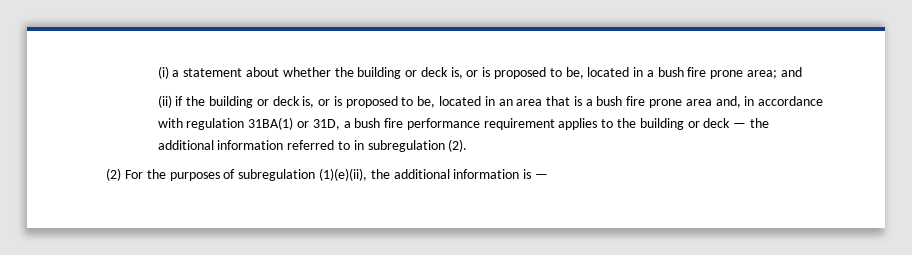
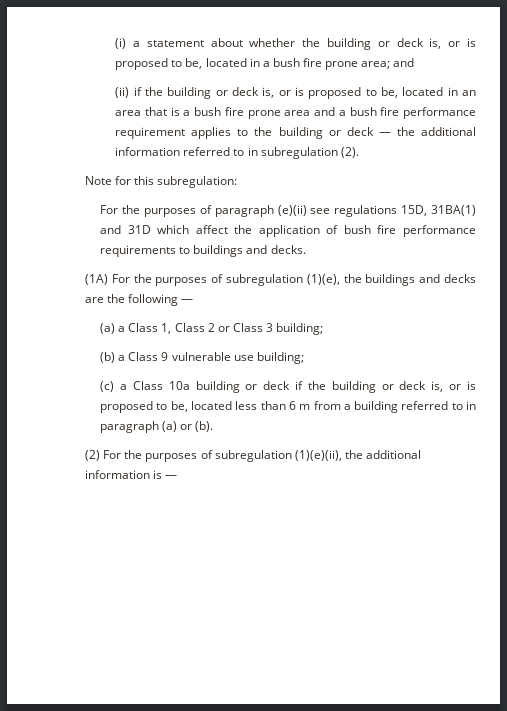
- (ii) if the building or deck is, or is proposed to be, located in an area that is a bush fire prone area and, in accordance with regulation 31BA(1) or 31D, a bush fire performance requirement applies to the building or deck — the additional information referred to in subregulation (2).
+ (ii) if the building or deck is, or is proposed to be, located in an area that is a bush fire prone area and a bush fire performance requirement applies to the building or deck — the additional information referred to in subregulation (2).
+ Note for this subregulation:
+ For the purposes of paragraph (e)(ii) see regulations 15D, 31BA(1) and 31D which affect the application of bush fire performance requirements to buildings and decks.
+ (1A) For the purposes of subregulation (1)(e), the buildings and decks are the following —
+ (a) a Class 1, Class 2 or Class 3 building;
+ (b) a Class 9 vulnerable use building;
+ (c) a Class 10a building or deck if the building or deck is, or is proposed to be, located less than 6 m from a building referred to in paragraph (a) or (b).

